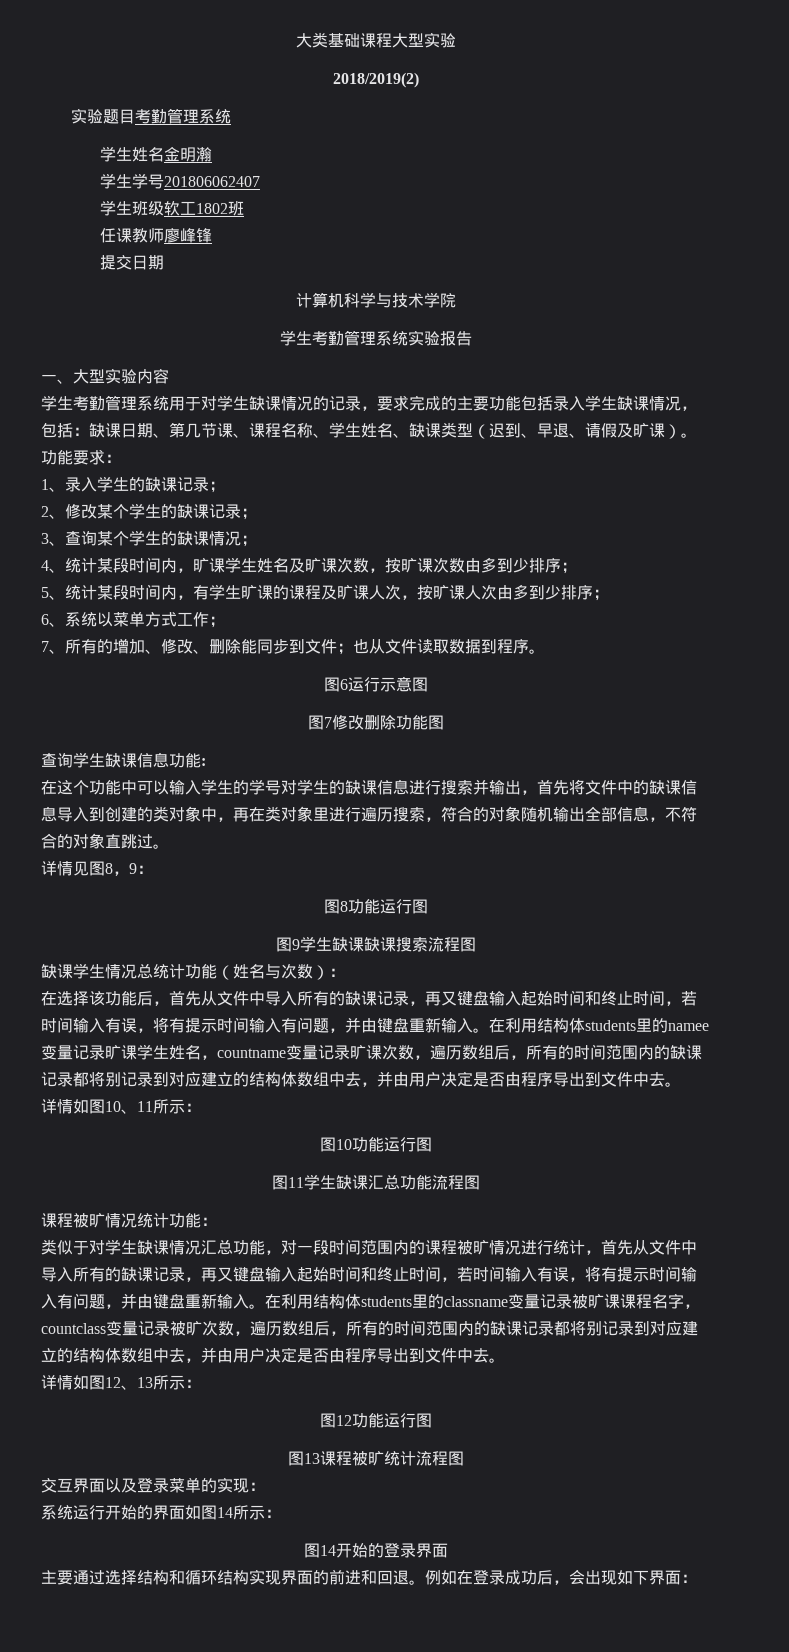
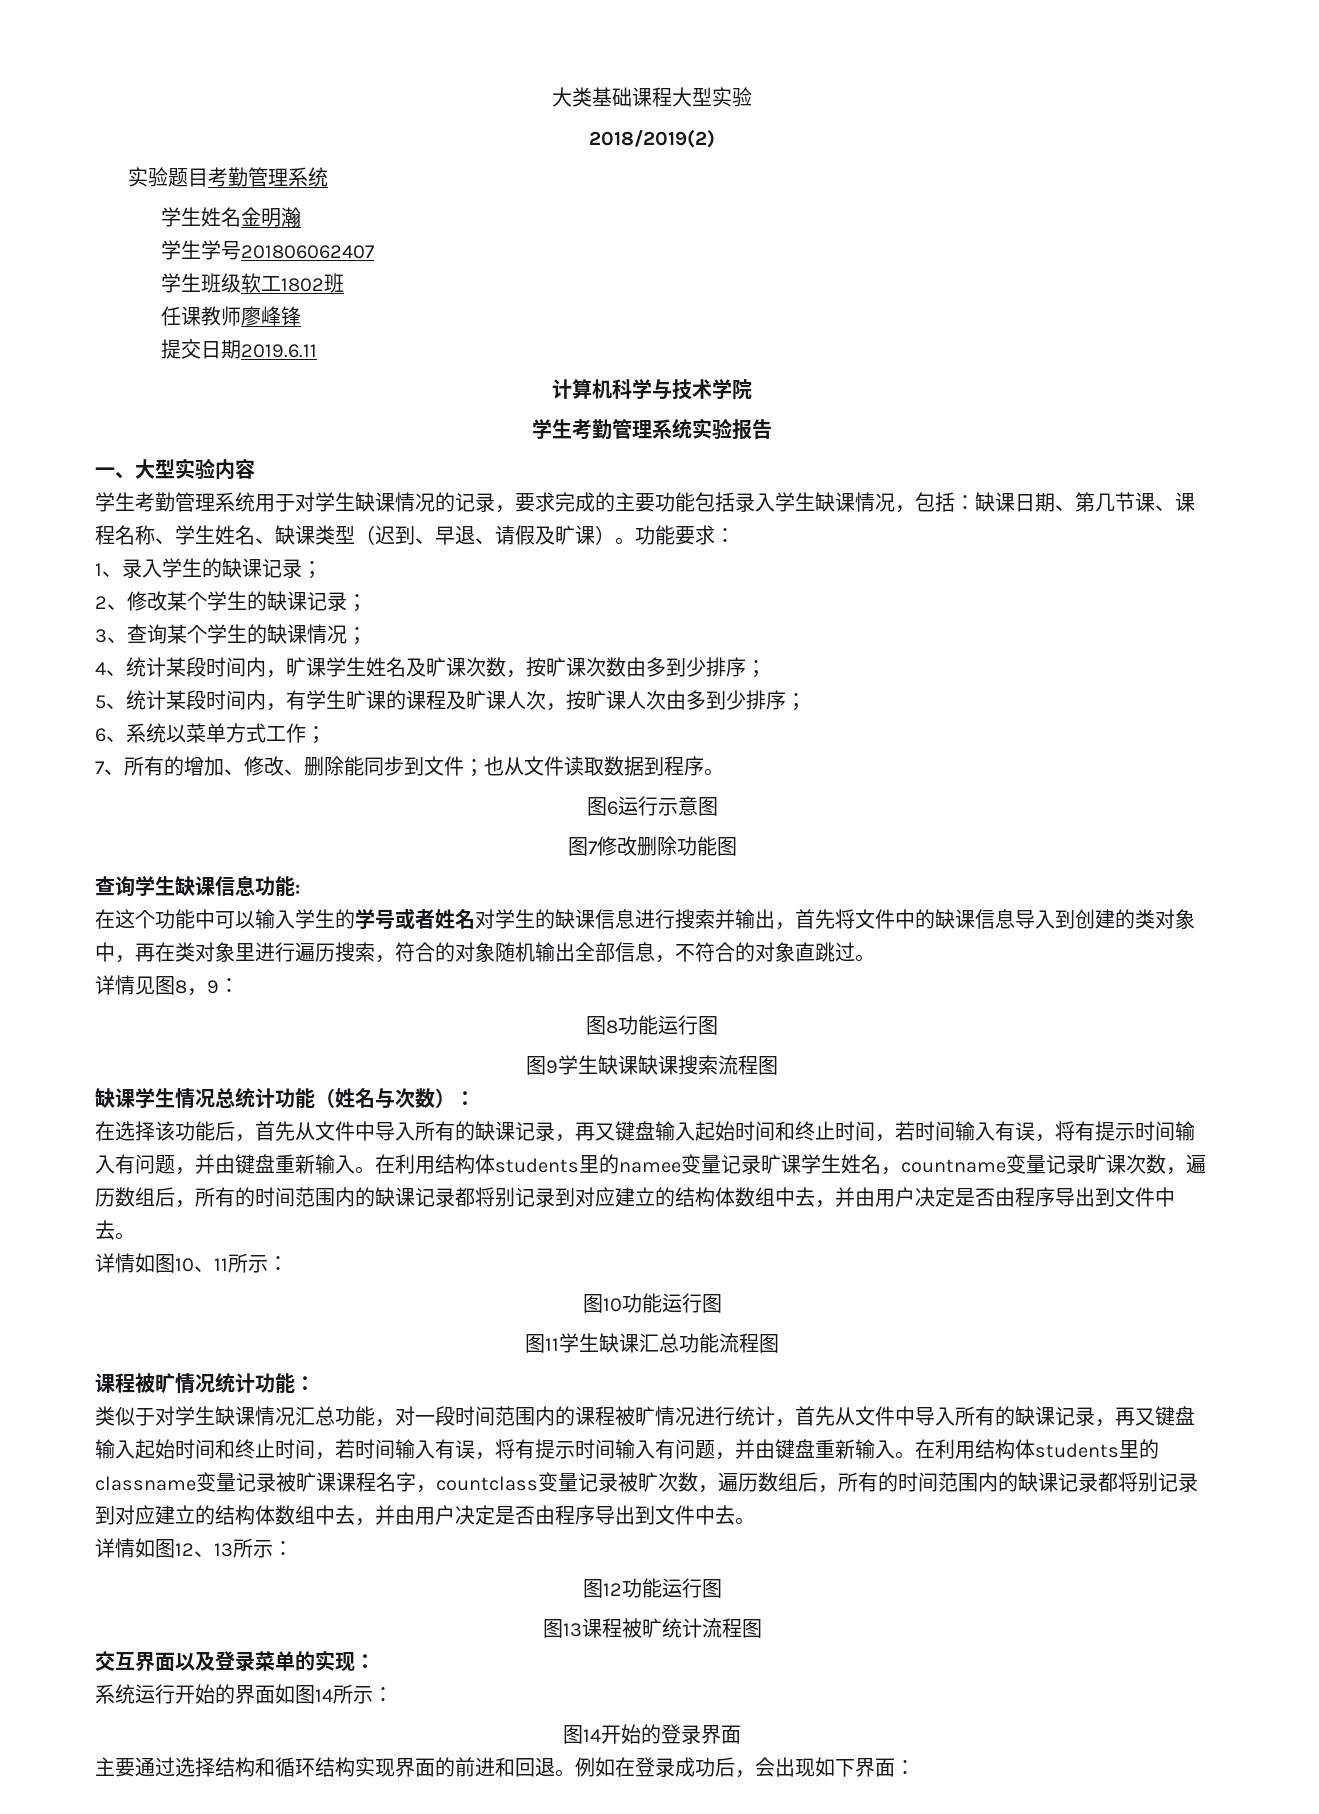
- 提交日期
+ 提交日期2019.6.11
- 在这个功能中可以输入学生的学号对学生的缺课信息进行搜索并输出，首先将文件中的缺课信息导入到创建的类对象中，再在类对象里进行遍历搜索，符合的对象随机输出全部信息，不符合的对象直跳过。
+ 在这个功能中可以输入学生的学号或者姓名对学生的缺课信息进行搜索并输出，首先将文件中的缺课信息导入到创建的类对象中，再在类对象里进行遍历搜索，符合的对象随机输出全部信息，不符合的对象直跳过。

